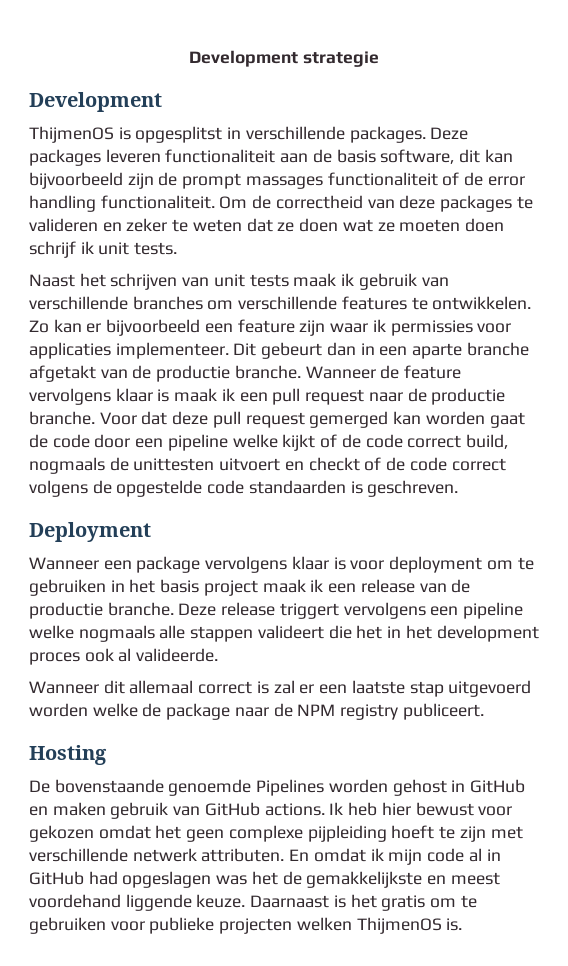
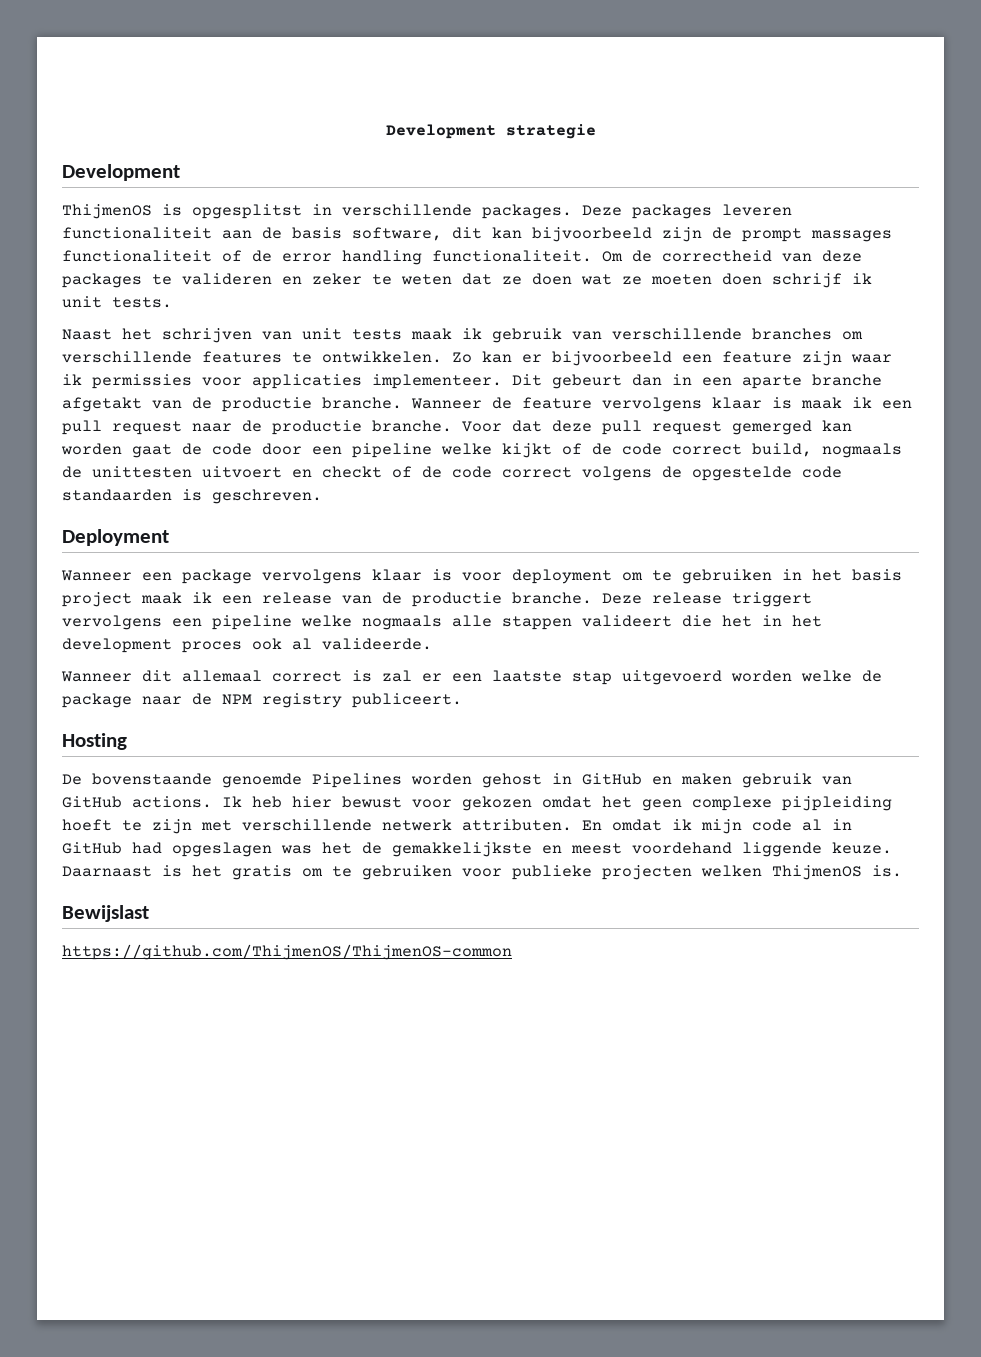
+ Bewijslast
+ https://github.com/ThijmenOS/ThijmenOS-common

